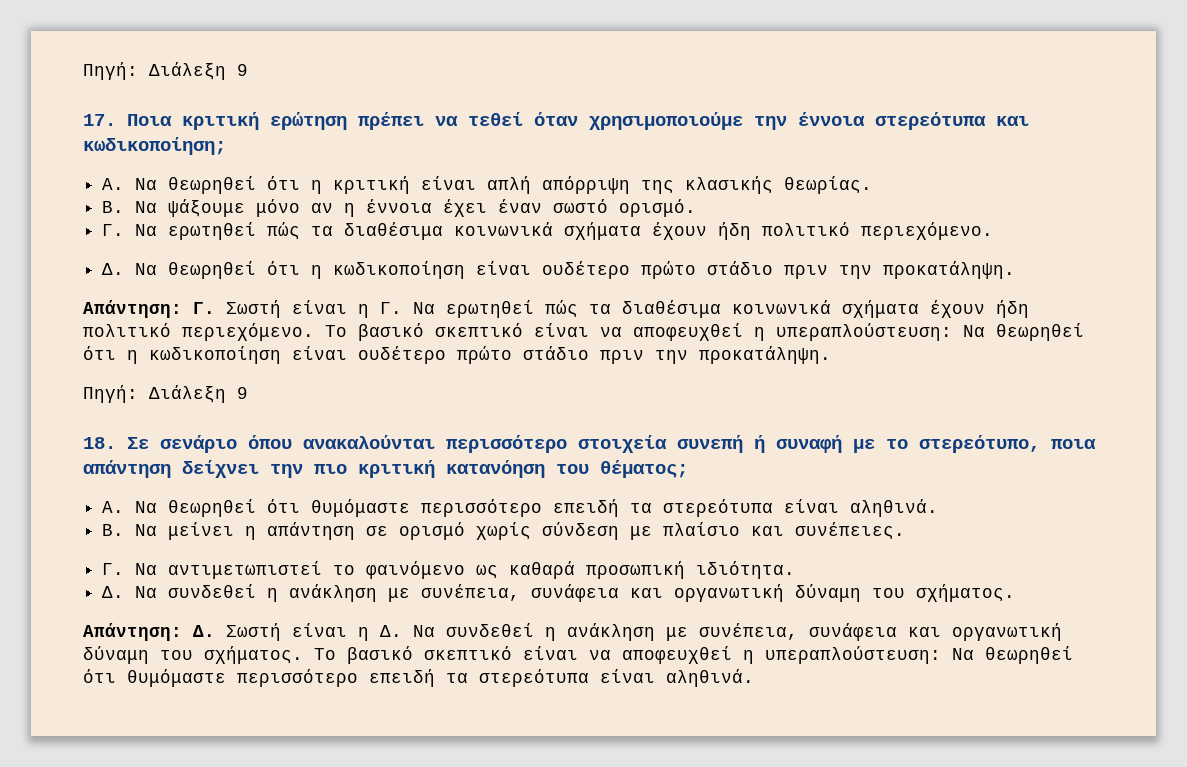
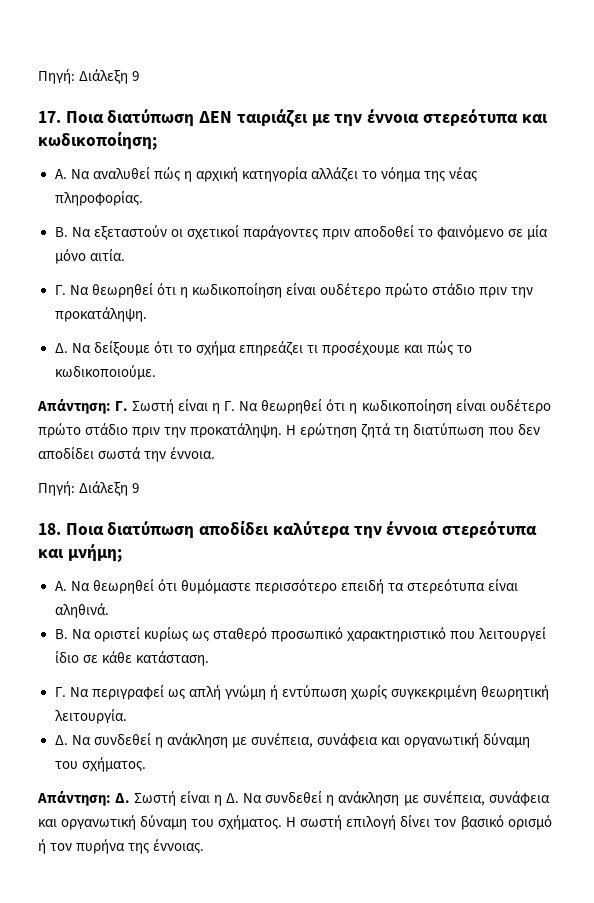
- 17. Ποια κριτική ερώτηση πρέπει να τεθεί όταν χρησιμοποιούμε την έννοια στερεότυπα και κωδικοποίηση;
+ 17. Ποια διατύπωση ΔΕΝ ταιριάζει με την έννοια στερεότυπα και κωδικοποίηση;
- Α. Να θεωρηθεί ότι η κριτική είναι απλή απόρριψη της κλασικής θεωρίας.
- Β. Να ψάξουμε μόνο αν η έννοια έχει έναν σωστό ορισμό.
- Γ. Να ερωτηθεί πώς τα διαθέσιμα κοινωνικά σχήματα έχουν ήδη πολιτικό περιεχόμενο.
- Δ. Να θεωρηθεί ότι η κωδικοποίηση είναι ουδέτερο πρώτο στάδιο πριν την προκατάληψη.
+ Α. Να αναλυθεί πώς η αρχική κατηγορία αλλάζει το νόημα της νέας πληροφορίας.
+ Β. Να εξεταστούν οι σχετικοί παράγοντες πριν αποδοθεί το φαινόμενο σε μία μόνο αιτία.
+ Γ. Να θεωρηθεί ότι η κωδικοποίηση είναι ουδέτερο πρώτο στάδιο πριν την προκατάληψη.
+ Δ. Να δείξουμε ότι το σχήμα επηρεάζει τι προσέχουμε και πώς το κωδικοποιούμε.
- Απάντηση: Γ. Σωστή είναι η Γ. Να ερωτηθεί πώς τα διαθέσιμα κοινωνικά σχήματα έχουν ήδη πολιτικό περιεχόμενο. Το βασικό σκεπτικό είναι να αποφευχθεί η υπεραπλούστευση: Να θεωρηθεί ότι η κωδικοποίηση είναι ουδέτερο πρώτο στάδιο πριν την προκατάληψη.
+ Απάντηση: Γ. Σωστή είναι η Γ. Να θεωρηθεί ότι η κωδικοποίηση είναι ουδέτερο πρώτο στάδιο πριν την προκατάληψη. Η ερώτηση ζητά τη διατύπωση που δεν αποδίδει σωστά την έννοια.
  Πηγή: Διάλεξη 9
- 18. Σε σενάριο όπου ανακαλούνται περισσότερο στοιχεία συνεπή ή συναφή με το στερεότυπο, ποια απάντηση δείχνει την πιο κριτική κατανόηση του θέματος;
+ 18. Ποια διατύπωση αποδίδει καλύτερα την έννοια στερεότυπα και μνήμη;
- Β. Να μείνει η απάντηση σε ορισμό χωρίς σύνδεση με πλαίσιο και συνέπειες.
- Γ. Να αντιμετωπιστεί το φαινόμενο ως καθαρά προσωπική ιδιότητα.
+ Β. Να οριστεί κυρίως ως σταθερό προσωπικό χαρακτηριστικό που λειτουργεί ίδιο σε κάθε κατάσταση.
+ Γ. Να περιγραφεί ως απλή γνώμη ή εντύπωση χωρίς συγκεκριμένη θεωρητική λειτουργία.
- Το βασικό σκεπτικό είναι να αποφευχθεί η υπεραπλούστευση: Να θεωρηθεί ότι θυμόμαστε περισσότερο επειδή τα στερεότυπα είναι αληθινά.
+ Η σωστή επιλογή δίνει τον βασικό ορισμό ή τον πυρήνα της έννοιας.

